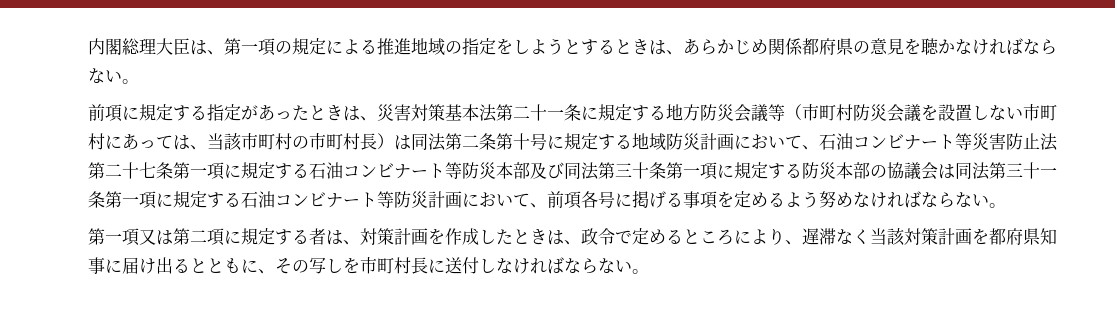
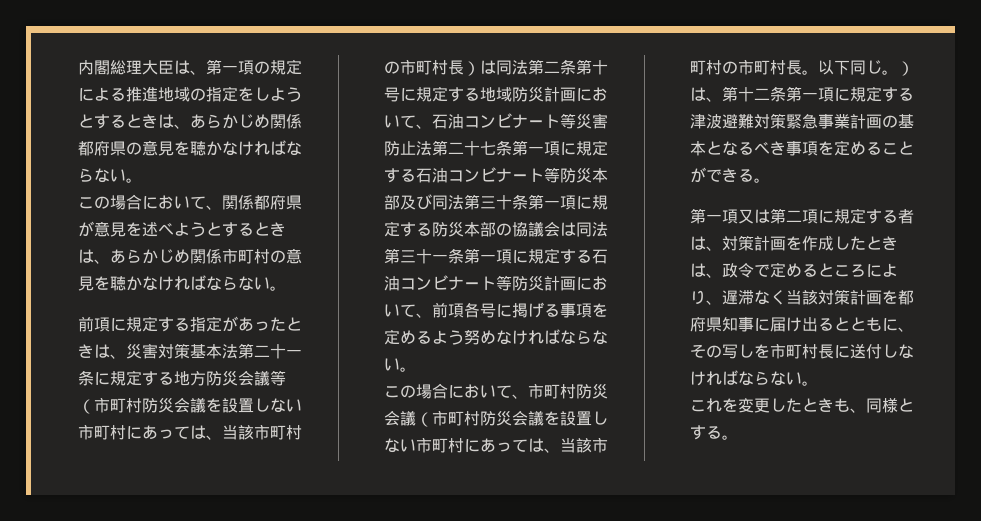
+ この場合において、関係都府県が意見を述べようとするときは、あらかじめ関係市町村の意見を聴かなければならない。
+ この場合において、市町村防災会議（市町村防災会議を設置しない市町村にあっては、当該市町村の市町村長。以下同じ。）は、第十二条第一項に規定する津波避難対策緊急事業計画の基本となるべき事項を定めることができる。
+ これを変更したときも、同様とする。

